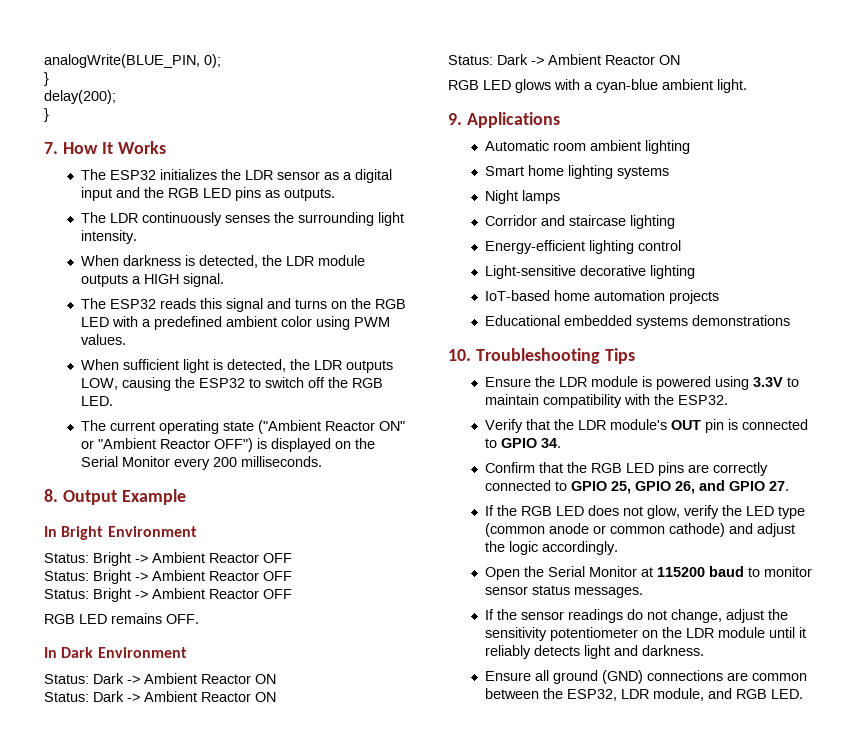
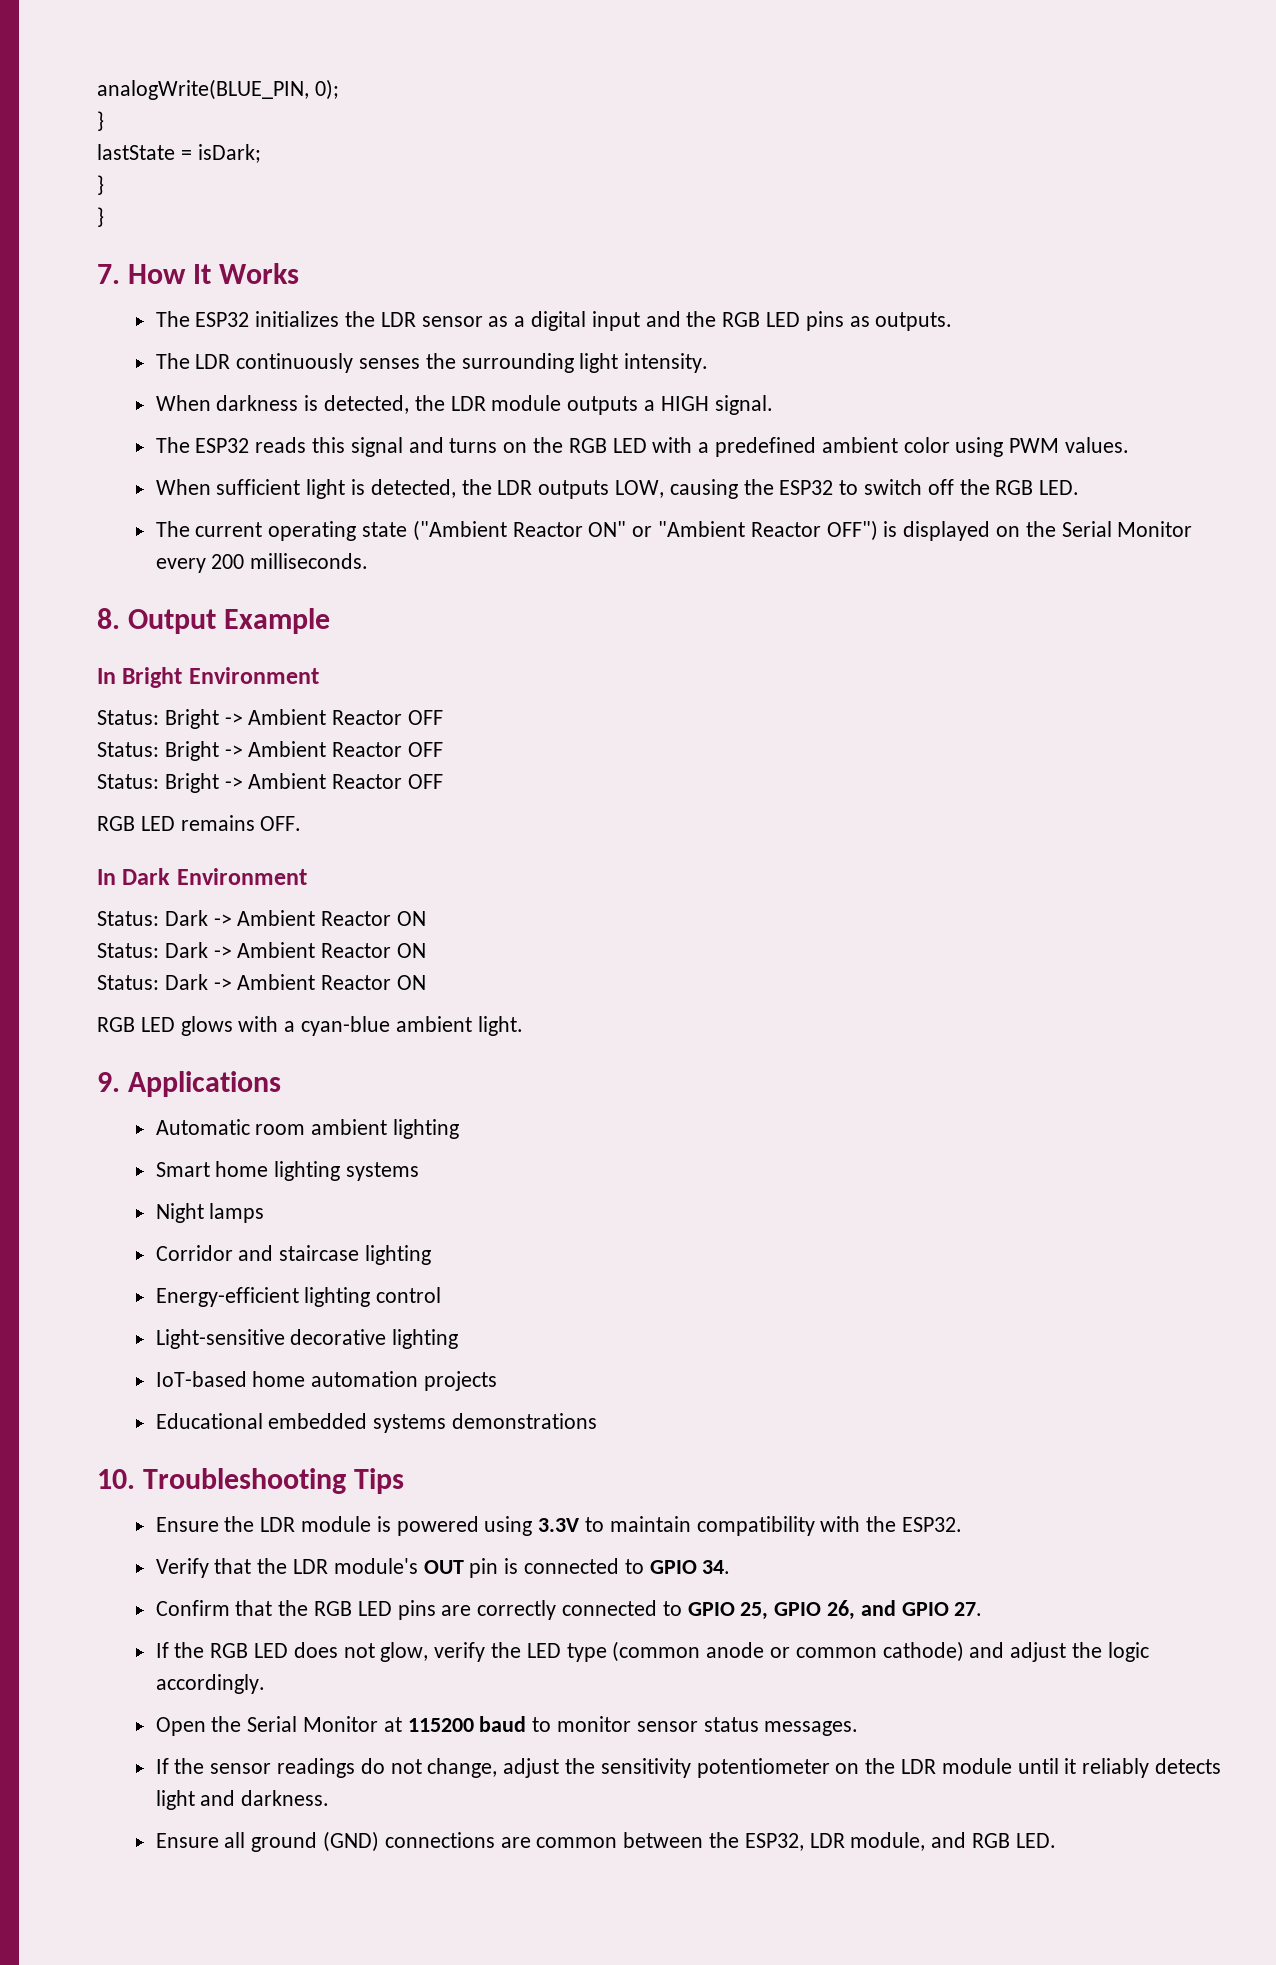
- delay(200);
+ lastState = isDark;
+ }

